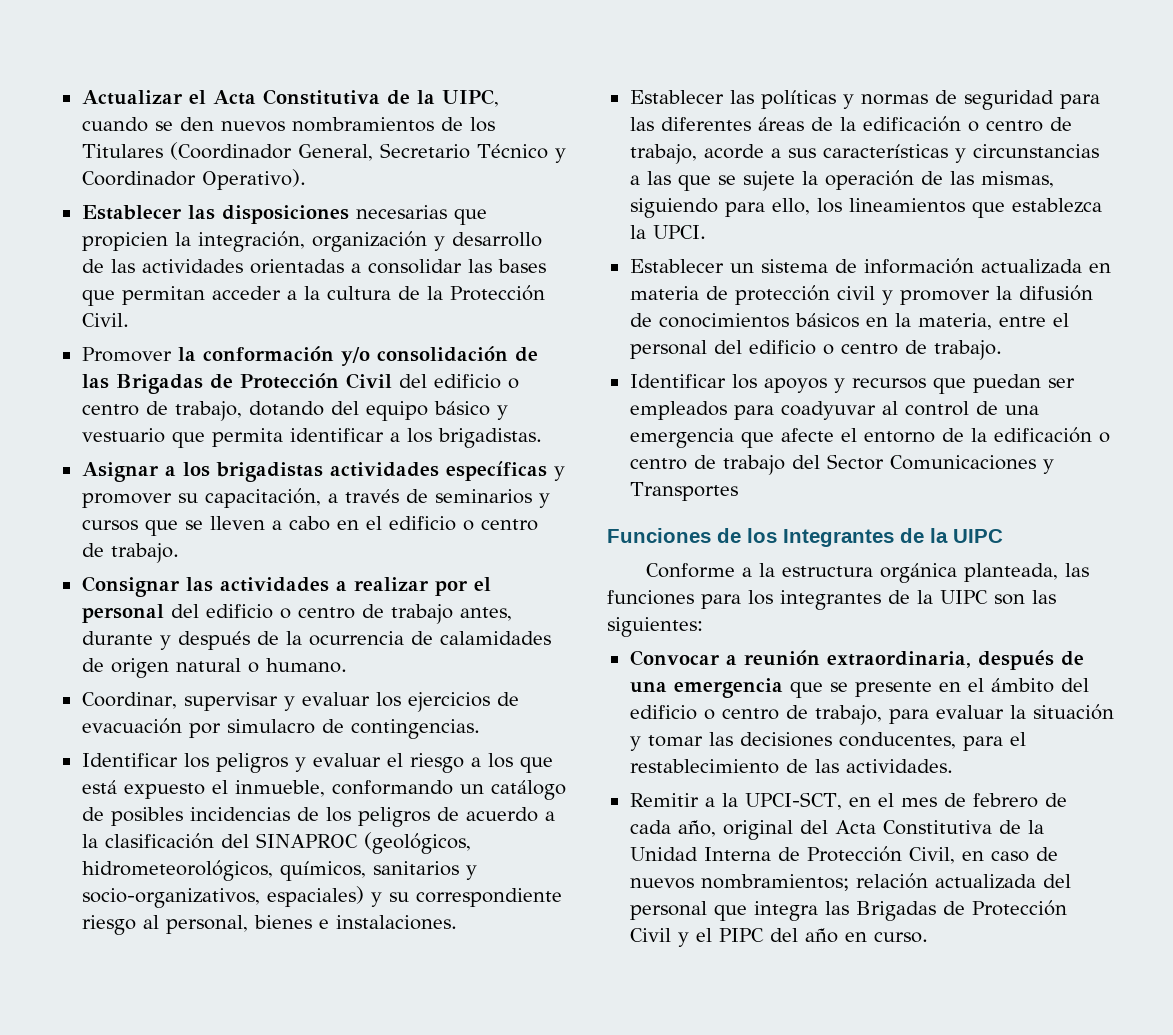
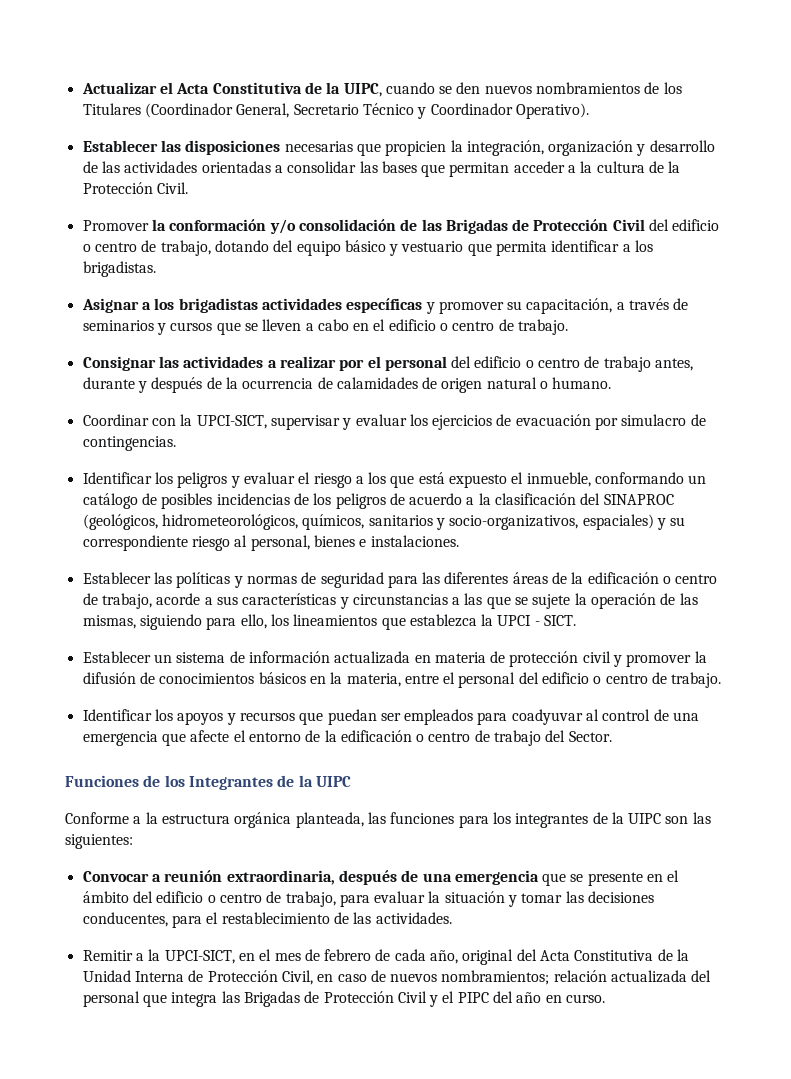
- Coordinar, supervisar y evaluar los ejercicios de evacuación por simulacro de contingencias.
+ Coordinar con la UPCI-SICT, supervisar y evaluar los ejercicios de evacuación por simulacro de contingencias.
- Establecer las políticas y normas de seguridad para las diferentes áreas de la edificación o centro de trabajo, acorde a sus características y circunstancias a las que se sujete la operación de las mismas, siguiendo para ello, los lineamientos que establezca la UPCI.
+ Establecer las políticas y normas de seguridad para las diferentes áreas de la edificación o centro de trabajo, acorde a sus características y circunstancias a las que se sujete la operación de las mismas, siguiendo para ello, los lineamientos que establezca la UPCI - SICT.
- Identificar los apoyos y recursos que puedan ser empleados para coadyuvar al control de una emergencia que afecte el entorno de la edificación o centro de trabajo del Sector Comunicaciones y Transportes
+ Identificar los apoyos y recursos que puedan ser empleados para coadyuvar al control de una emergencia que afecte el entorno de la edificación o centro de trabajo del Sector.
- Remitir a la UPCI-SCT, en el mes de febrero de cada año, original del Acta Constitutiva de la Unidad Interna de Protección Civil, en caso de nuevos nombramientos; relación actualizada del personal que integra las Brigadas de Protección Civil y el PIPC del año en curso.
+ Remitir a la UPCI-SICT, en el mes de febrero de cada año, original del Acta Constitutiva de la Unidad Interna de Protección Civil, en caso de nuevos nombramientos; relación actualizada del personal que integra las Brigadas de Protección Civil y el PIPC del año en curso.

